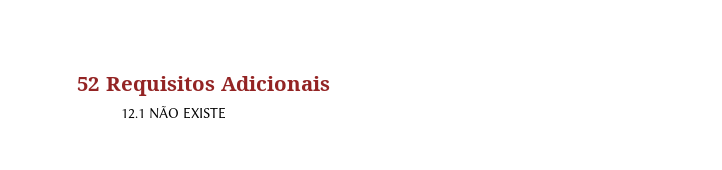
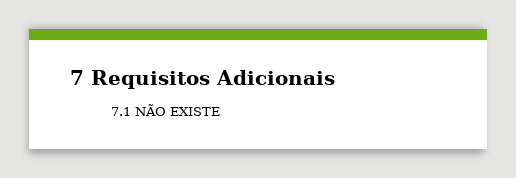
- 52 Requisitos Adicionais
+ 7 Requisitos Adicionais
- 12.1 NÃO EXISTE
+ 7.1 NÃO EXISTE

